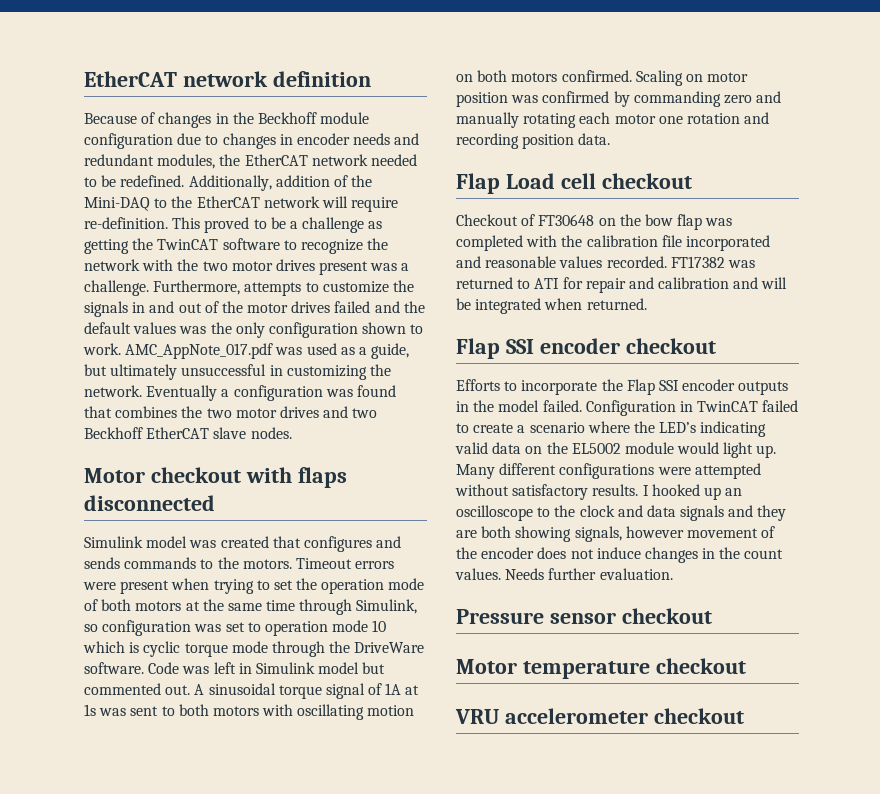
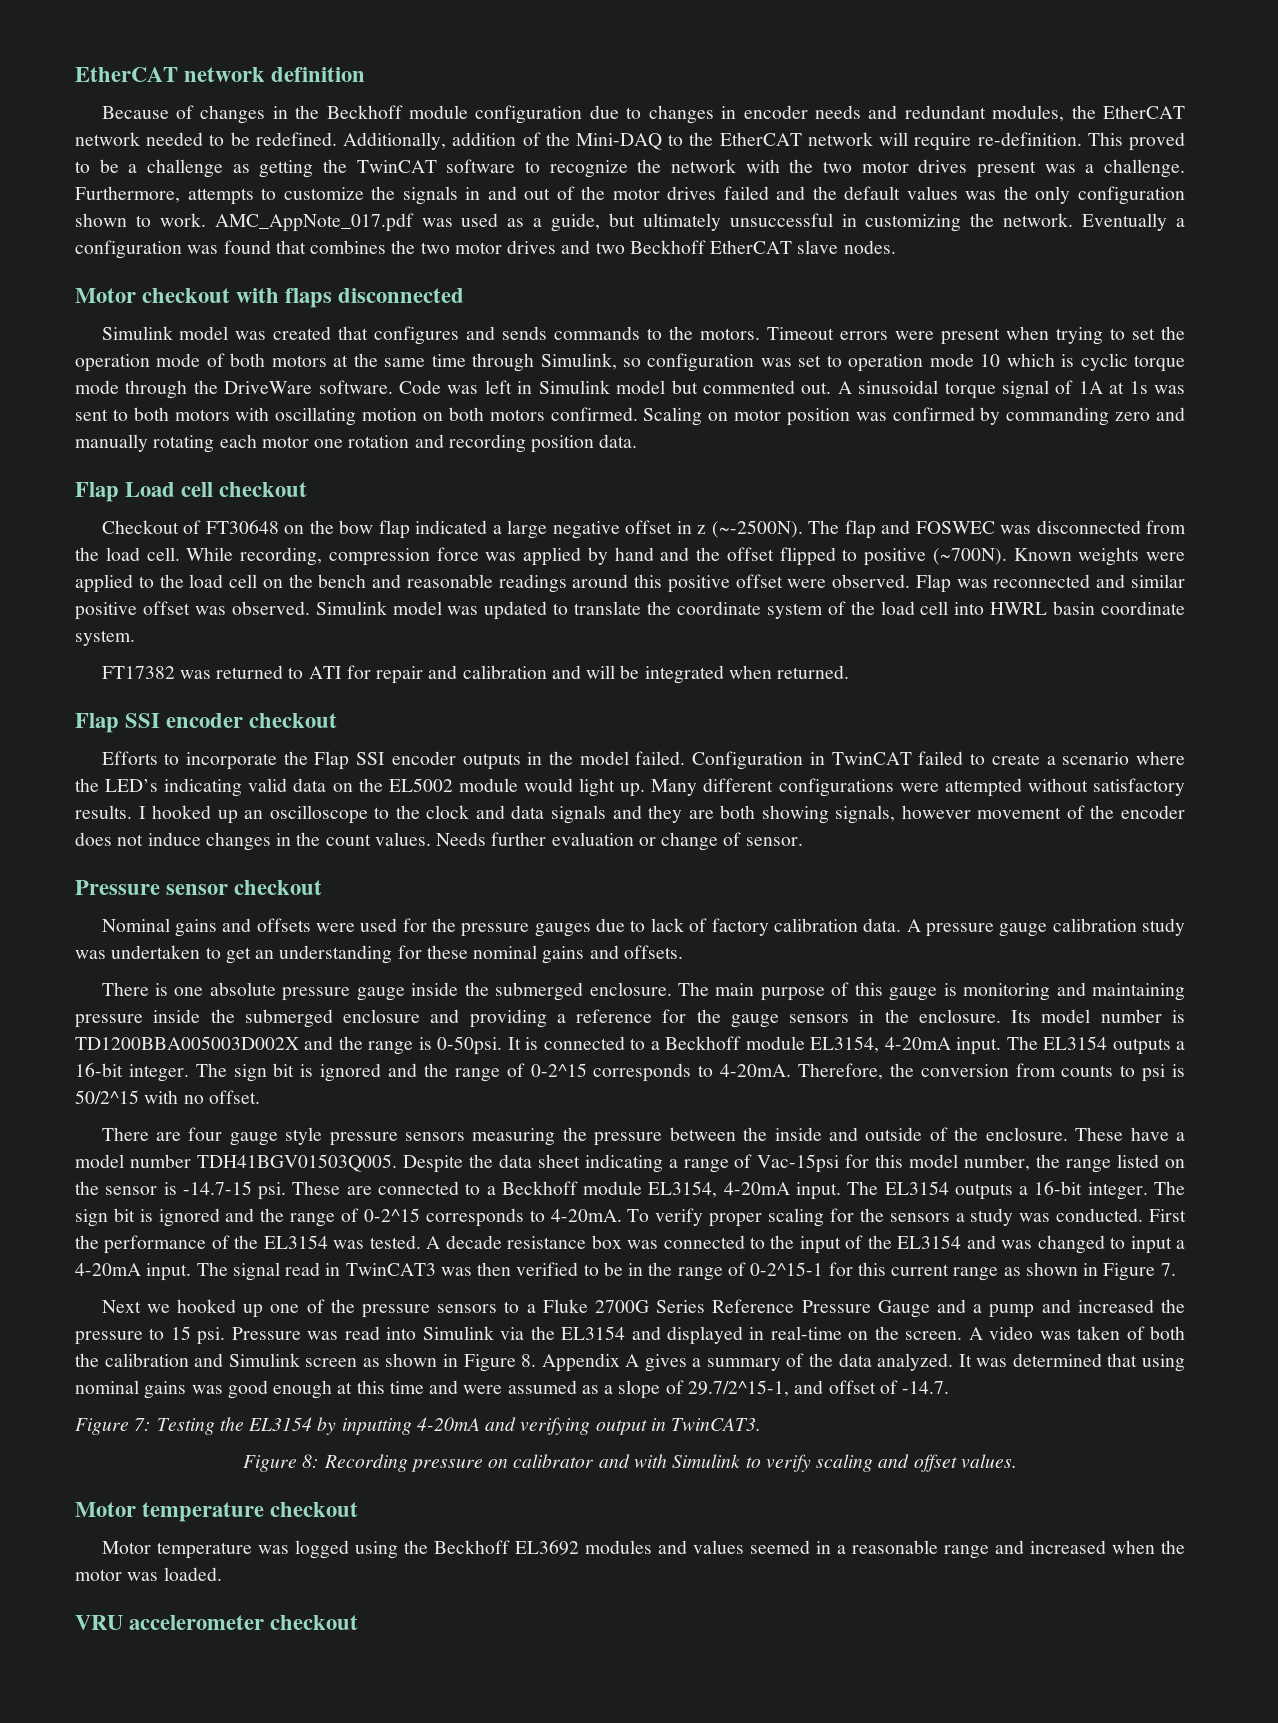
- Checkout of FT30648 on the bow flap was completed with the calibration file incorporated and reasonable values recorded. FT17382 was returned to ATI for repair and calibration and will be integrated when returned.
+ Checkout of FT30648 on the bow flap indicated a large negative offset in z (~-2500N). The flap and FOSWEC was disconnected from the load cell. While recording, compression force was applied by hand and the offset flipped to positive (~700N). Known weights were applied to the load cell on the bench and reasonable readings around this positive offset were observed. Flap was reconnected and similar positive offset was observed. Simulink model was updated to translate the coordinate system of the load cell into HWRL basin coordinate system.
+ FT17382 was returned to ATI for repair and calibration and will be integrated when returned.
- Needs further evaluation.
+ Needs further evaluation or change of sensor.
  Pressure sensor checkout
+ Nominal gains and offsets were used for the pressure gauges due to lack of factory calibration data. A pressure gauge calibration study was undertaken to get an understanding for these nominal gains and offsets.
+ There is one absolute pressure gauge inside the submerged enclosure. The main purpose of this gauge is monitoring and maintaining pressure inside the submerged enclosure and providing a reference for the gauge sensors in the enclosure. Its model number is TD1200BBA005003D002X and the range is 0-50psi. It is connected to a Beckhoff module EL3154, 4-20mA input. The EL3154 outputs a 16-bit integer. The sign bit is ignored and the range of 0-2^15 corresponds to 4-20mA. Therefore, the conversion from counts to psi is 50/2^15 with no offset.
+ There are four gauge style pressure sensors measuring the pressure between the inside and outside of the enclosure. These have a model number TDH41BGV01503Q005. Despite the data sheet indicating a range of Vac-15psi for this model number, the range listed on the sensor is -14.7-15 psi. These are connected to a Beckhoff module EL3154, 4-20mA input. The EL3154 outputs a 16-bit integer. The sign bit is ignored and the range of 0-2^15 corresponds to 4-20mA. To verify proper scaling for the sensors a study was conducted. First the performance of the EL3154 was tested. A decade resistance box was connected to the input of the EL3154 and was changed to input a 4-20mA input. The signal read in TwinCAT3 was then verified to be in the range of 0-2^15-1 for this current range as shown in Figure 7.
+ Next we hooked up one of the pressure sensors to a Fluke 2700G Series Reference Pressure Gauge and a pump and increased the pressure to 15 psi. Pressure was read into Simulink via the EL3154 and displayed in real-time on the screen. A video was taken of both the calibration and Simulink screen as shown in Figure 8. Appendix A gives a summary of the data analyzed. It was determined that using nominal gains was good enough at this time and were assumed as a slope of 29.7/2^15-1, and offset of -14.7.
+ Figure 7: Testing the EL3154 by inputting 4-20mA and verifying output in TwinCAT3.
+ Figure 8: Recording pressure on calibrator and with Simulink to verify scaling and offset values.
  Motor temperature checkout
+ Motor temperature was logged using the Beckhoff EL3692 modules and values seemed in a reasonable range and increased when the motor was loaded.

